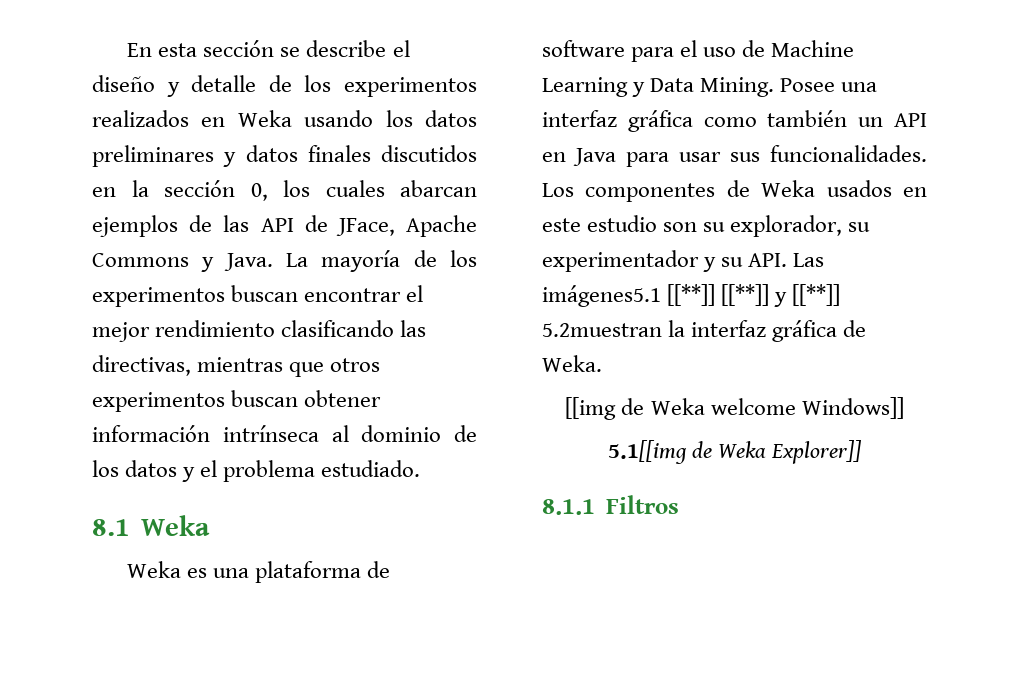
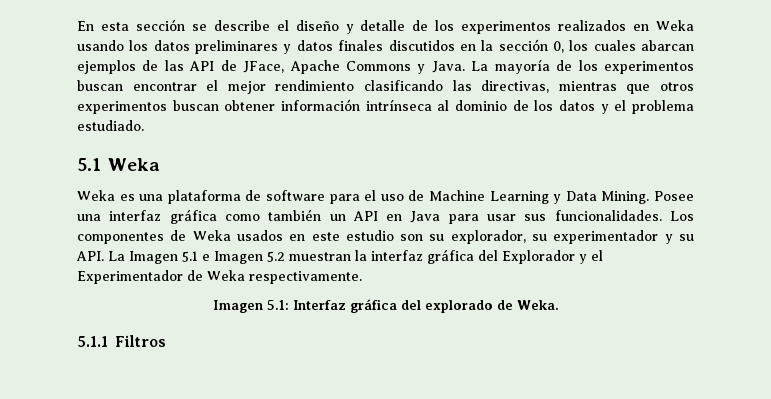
- 8.1 Weka
+ 5.1 Weka
- Los componentes de Weka usados en este estudio son su explorador, su experimentador y su API. Las imágenes5.1 [[**]] [[**]] y [[**]] 5.2muestran la interfaz gráfica de Weka.
- [[img de Weka welcome Windows]]
- 5.1[[img de Weka Explorer]]
- 8.1.1 Filtros
+ Los componentes de Weka usados en este estudio son su explorador, su experimentador y su API. La Imagen 5.1 e Imagen 5.2 muestran la interfaz gráfica del Explorador y el Experimentador de Weka respectivamente.
+ Imagen 5.1: Interfaz gráfica del explorado de Weka.
+ 5.1.1 Filtros

